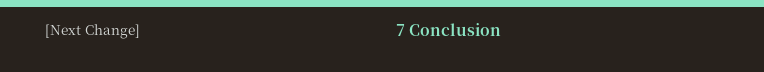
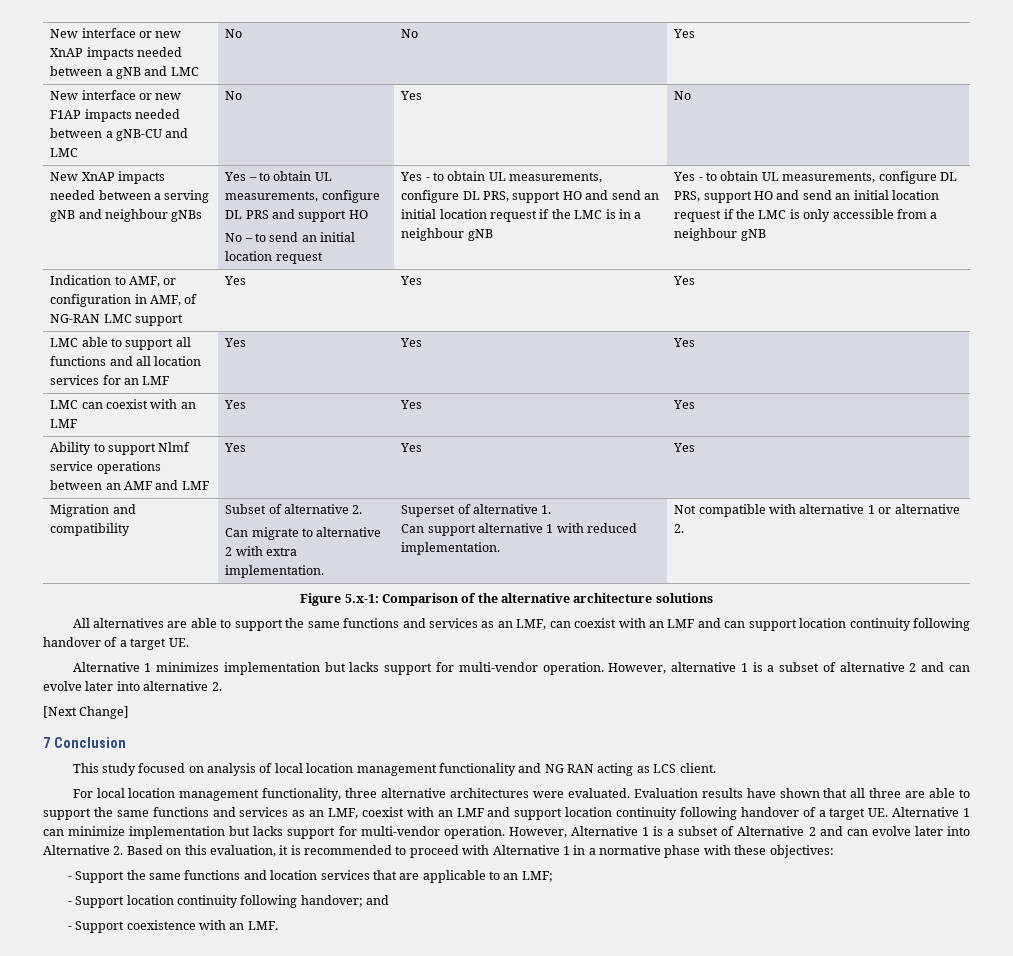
+ New interface or new XnAP impacts needed between a gNB and LMC | No | No | Yes
+ New interface or new F1AP impacts needed between a gNB-CU and LMC | No | Yes | No
+ New XnAP impacts needed between a serving gNB and neighbour gNBs | Yes – to obtain UL measurements, configure DL PRS and support HO
+ No – to send an initial location request | Yes - to obtain UL measurements, configure DL PRS, support HO and send an initial location request if the LMC is in a neighbour gNB | Yes - to obtain UL measurements, configure DL PRS, support HO and send an initial location request if the LMC is only accessible from a neighbour gNB
+ Indication to AMF, or configuration in AMF, of NG-RAN LMC support | Yes | Yes | Yes
+ LMC able to support all functions and all location services for an LMF | Yes | Yes | Yes
+ LMC can coexist with an LMF | Yes | Yes | Yes
+ Ability to support Nlmf service operations between an AMF and LMF | Yes | Yes | Yes
+ Migration and compatibility | Subset of alternative 2.
+ Can migrate to alternative 2 with extra implementation. | Superset of alternative 1.
+ Can support alternative 1 with reduced implementation. | Not compatible with alternative 1 or alternative 2.
+ Figure 5.x-1: Comparison of the alternative architecture solutions
+ All alternatives are able to support the same functions and services as an LMF, can coexist with an LMF and can support location continuity following handover of a target UE.
+ Alternative 1 minimizes implementation but lacks support for multi-vendor operation. However, alternative 1 is a subset of alternative 2 and can evolve later into alternative 2.
  [Next Change]
  7 Conclusion
+ This study focused on analysis of local location management functionality and NG RAN acting as LCS client.
+ For local location management functionality, three alternative architectures were evaluated. Evaluation results have shown that all three are able to support the same functions and services as an LMF, coexist with an LMF and support location continuity following handover of a target UE. Alternative 1 can minimize implementation but lacks support for multi-vendor operation. However, Alternative 1 is a subset of Alternative 2 and can evolve later into Alternative 2. Based on this evaluation, it is recommended to proceed with Alternative 1 in a normative phase with these objectives:
+ - Support the same functions and location services that are applicable to an LMF;
+ - Support location continuity following handover; and
+ - Support coexistence with an LMF.

